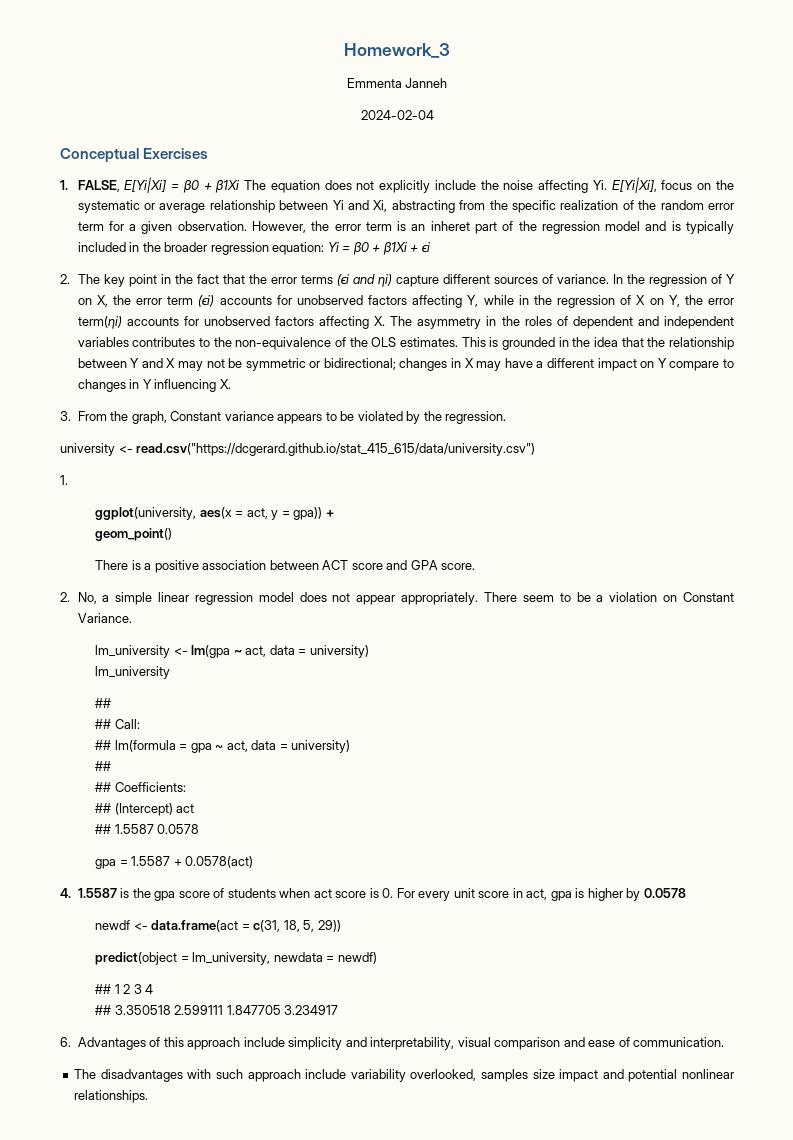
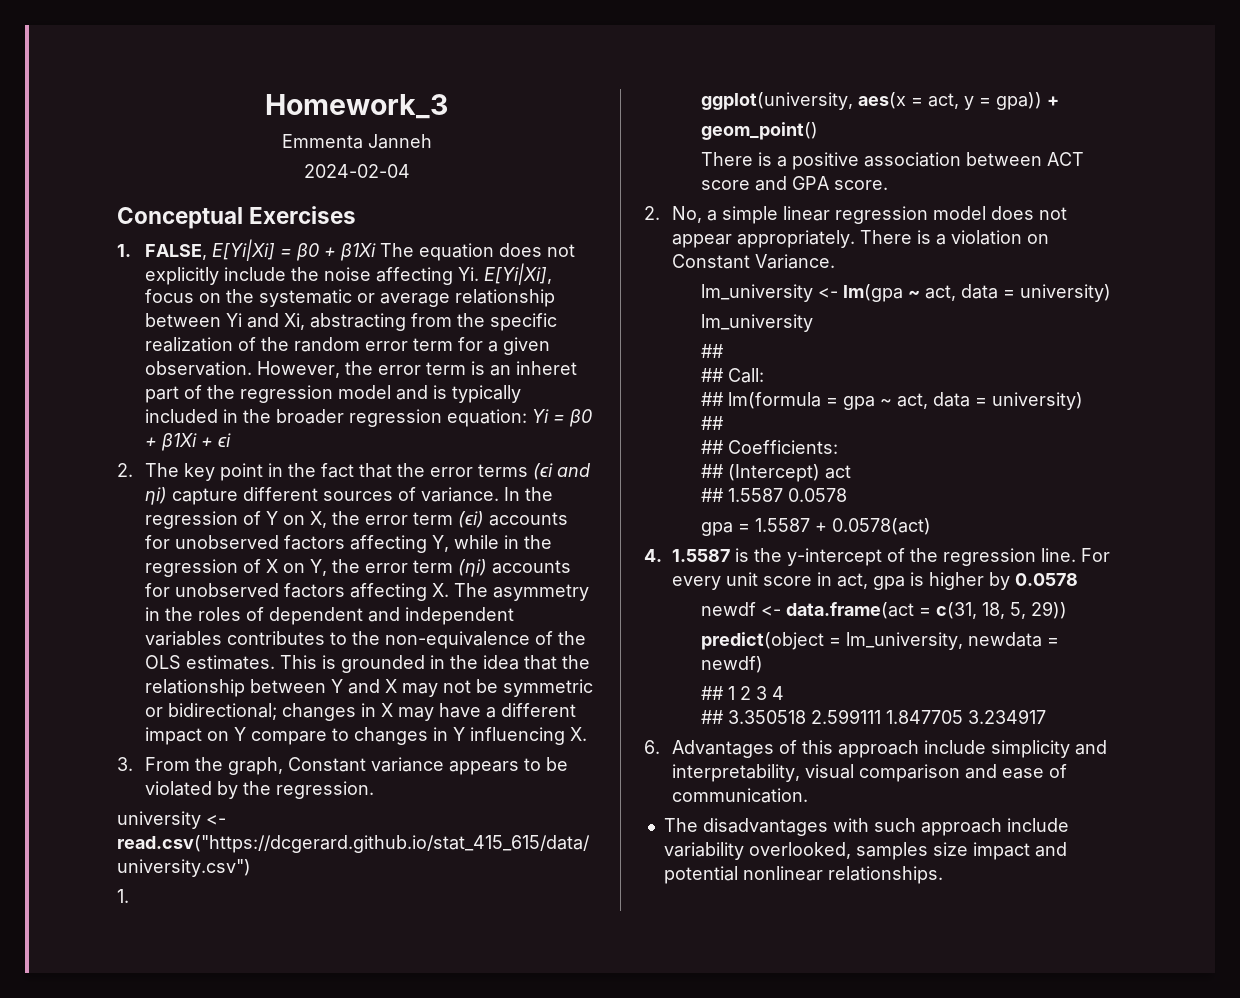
- In the regression of Y on X, the error term (ϵi) accounts for unobserved factors affecting Y, while in the regression of X on Y, the error term(ηi) accounts for unobserved factors affecting X. The asymmetry in the roles of dependent and independent variables contributes to the non-equivalence of the OLS estimates.
+ In the regression of Y on X, the error term (ϵi) accounts for unobserved factors affecting Y, while in the regression of X on Y, the error term (ηi) accounts for unobserved factors affecting X. The asymmetry in the roles of dependent and independent variables contributes to the non-equivalence of the OLS estimates.
- There seem to be a violation on Constant Variance.
+ There is a violation on Constant Variance.
- 4. 1.5587 is the gpa score of students when act score is 0. For every unit score in act, gpa is higher by 0.0578
+ 4. 1.5587 is the y-intercept of the regression line. For every unit score in act, gpa is higher by 0.0578

